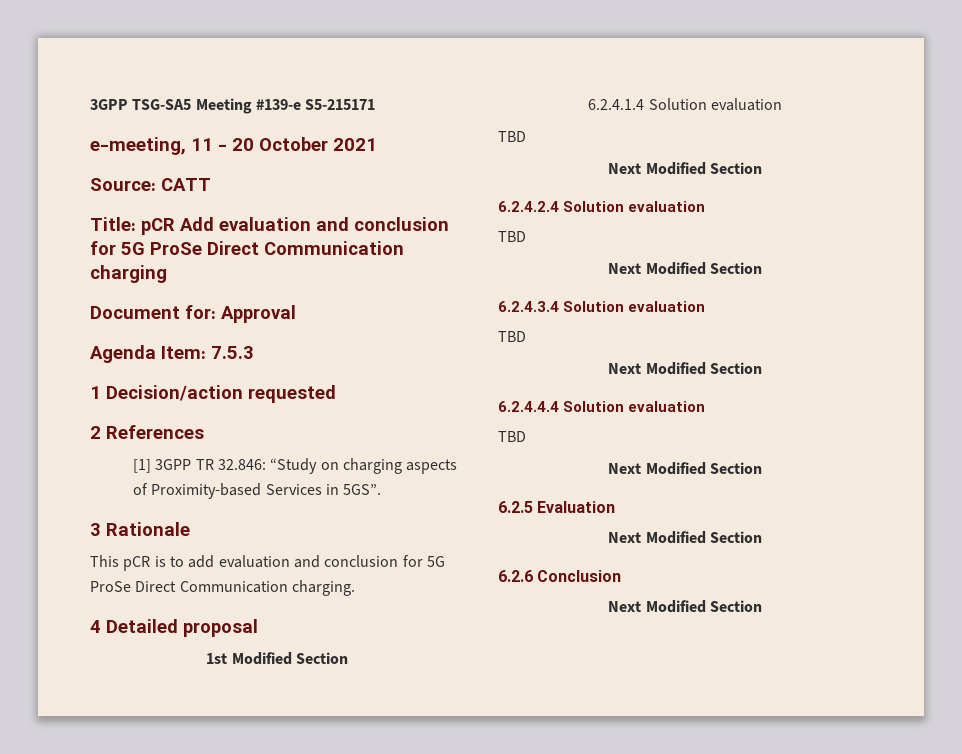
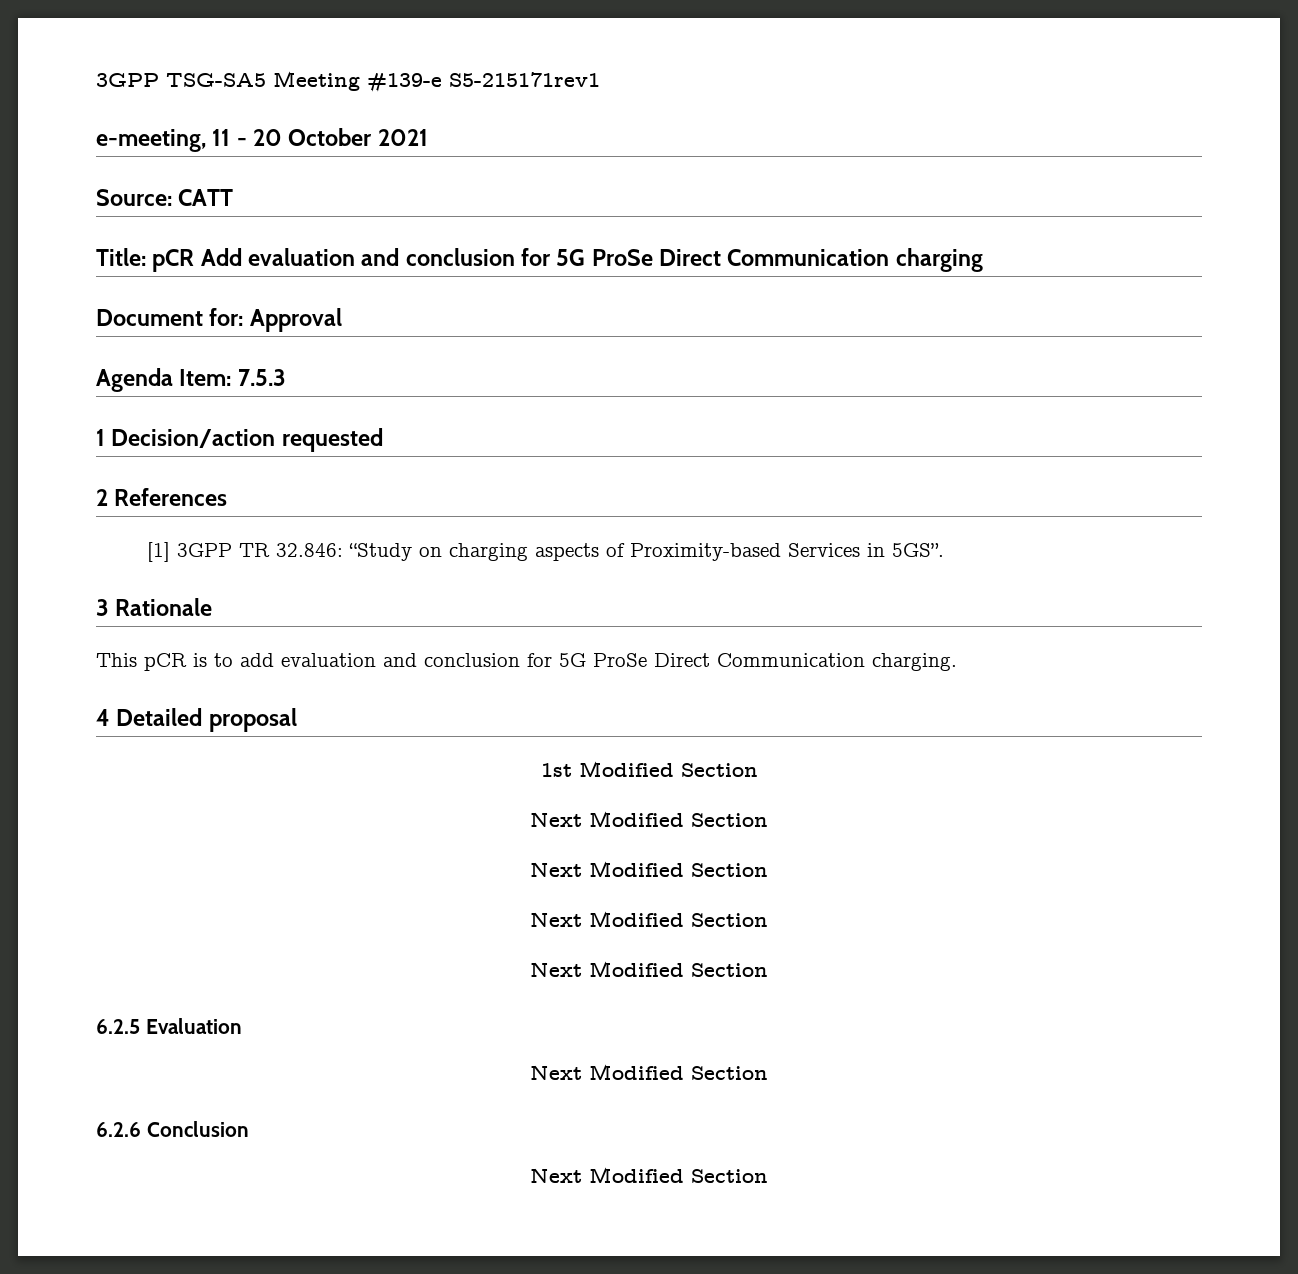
- 3GPP TSG-SA5 Meeting #139-e S5-215171
+ 3GPP TSG-SA5 Meeting #139-e S5-215171rev1
  1st Modified Section
- 6.2.4.1.4 Solution evaluation
- TBD
  Next Modified Section
- 6.2.4.2.4 Solution evaluation
- TBD
  Next Modified Section
- 6.2.4.3.4 Solution evaluation
- TBD
  Next Modified Section
- 6.2.4.4.4 Solution evaluation
- TBD

